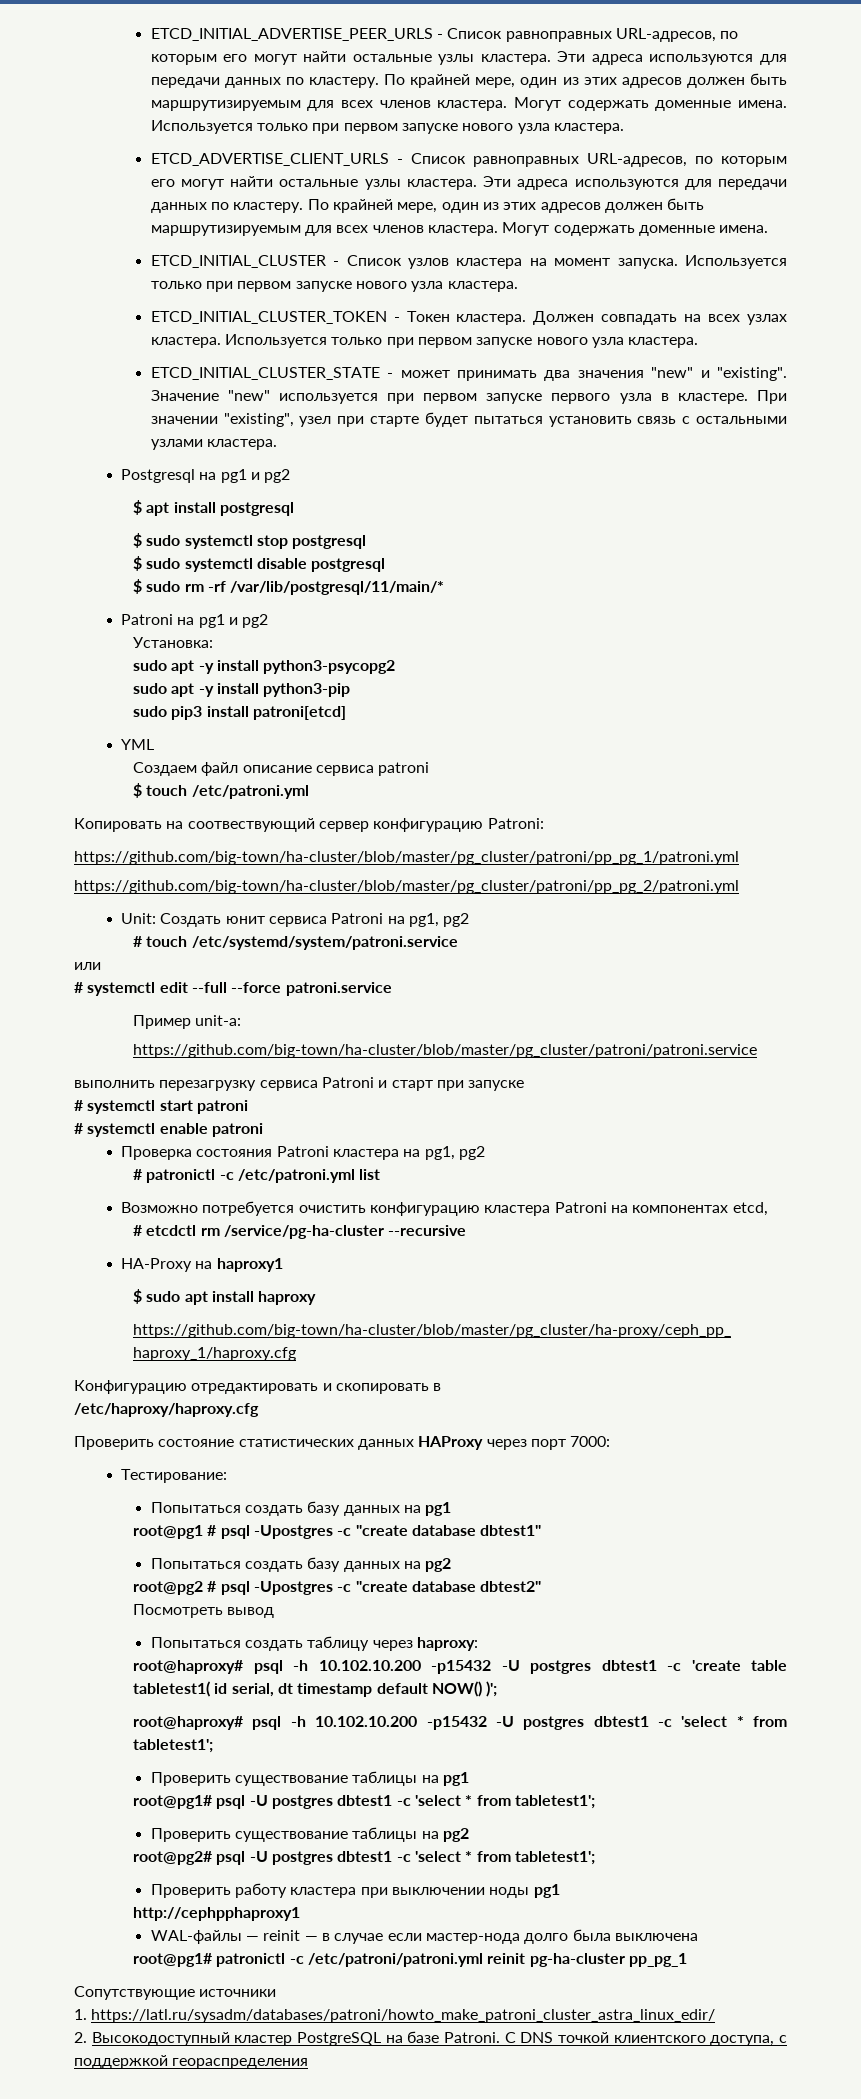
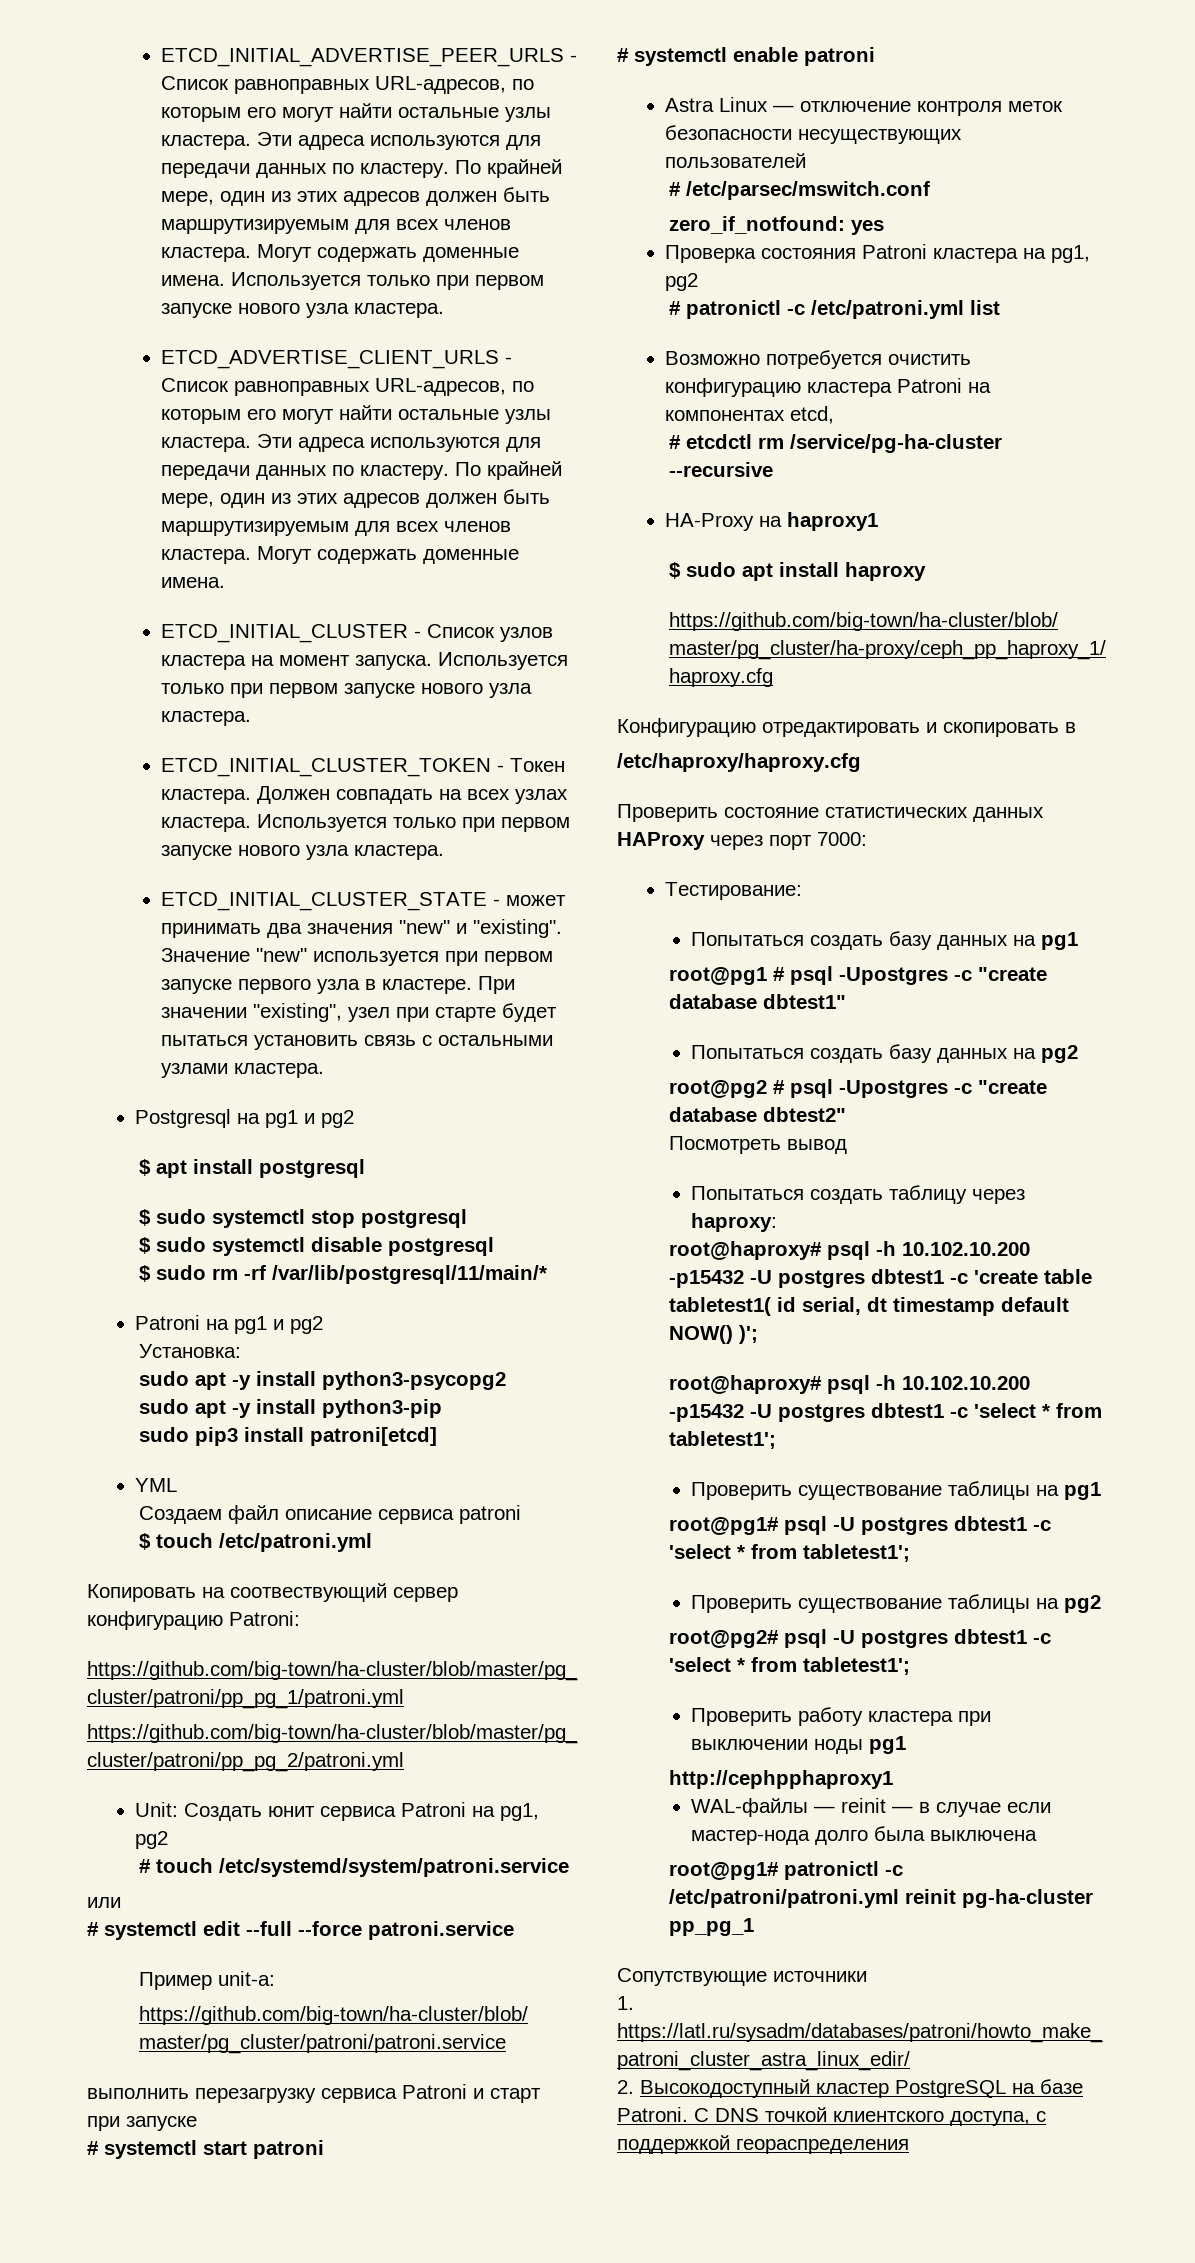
+ Astra Linux — отключение контроля меток безопасности несуществующих пользователей
+ # /etc/parsec/mswitch.conf
+ zero_if_notfound: yes

